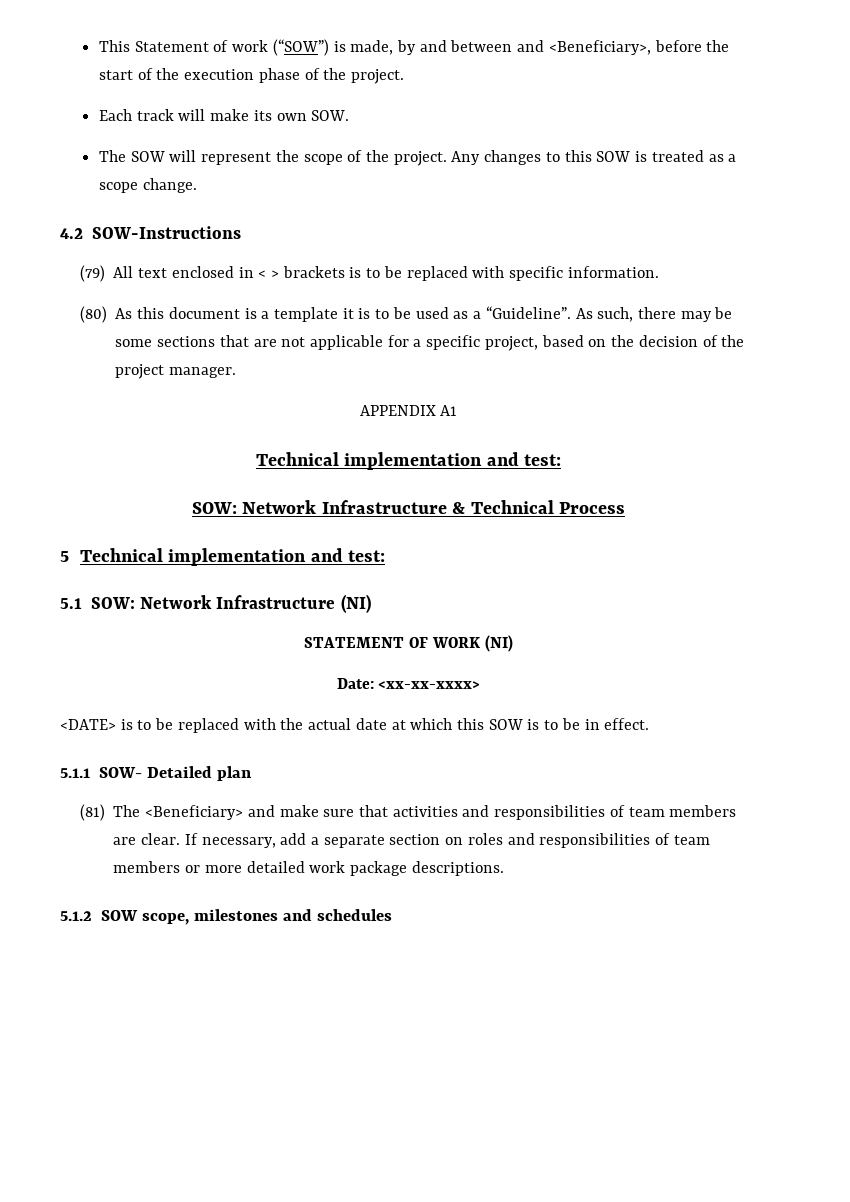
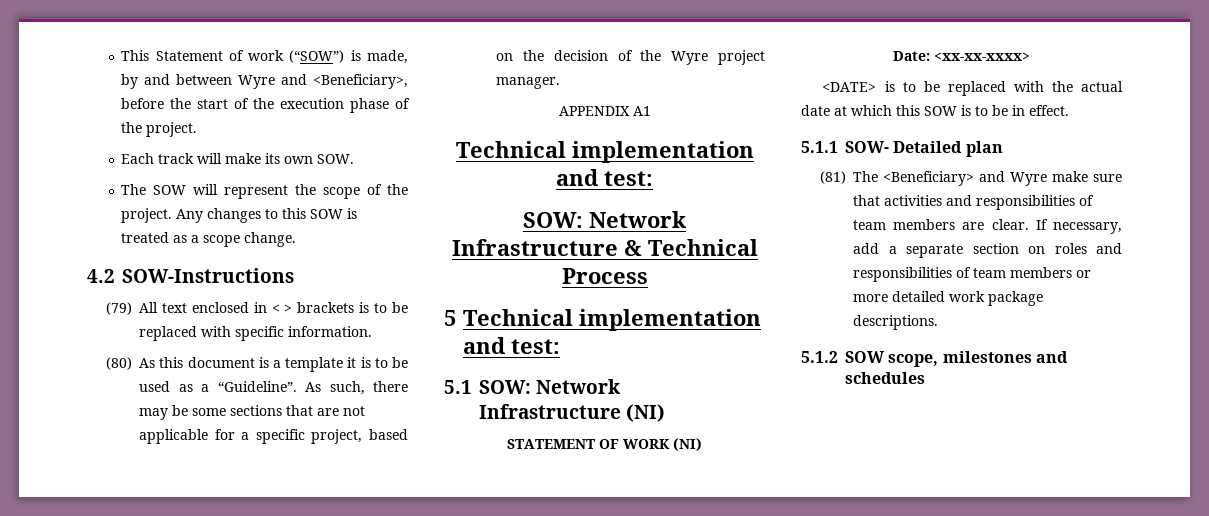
- This Statement of work (“SOW”) is made, by and between and <Beneficiary>, before the start of the execution phase of the project.
+ This Statement of work (“SOW”) is made, by and between Wyre and <Beneficiary>, before the start of the execution phase of the project.
- As such, there may be some sections that are not applicable for a specific project, based on the decision of the project manager.
+ As such, there may be some sections that are not applicable for a specific project, based on the decision of the Wyre project manager.
- (81) The <Beneficiary> and make sure that activities and responsibilities of team members are clear.
+ (81) The <Beneficiary> and Wyre make sure that activities and responsibilities of team members are clear.

